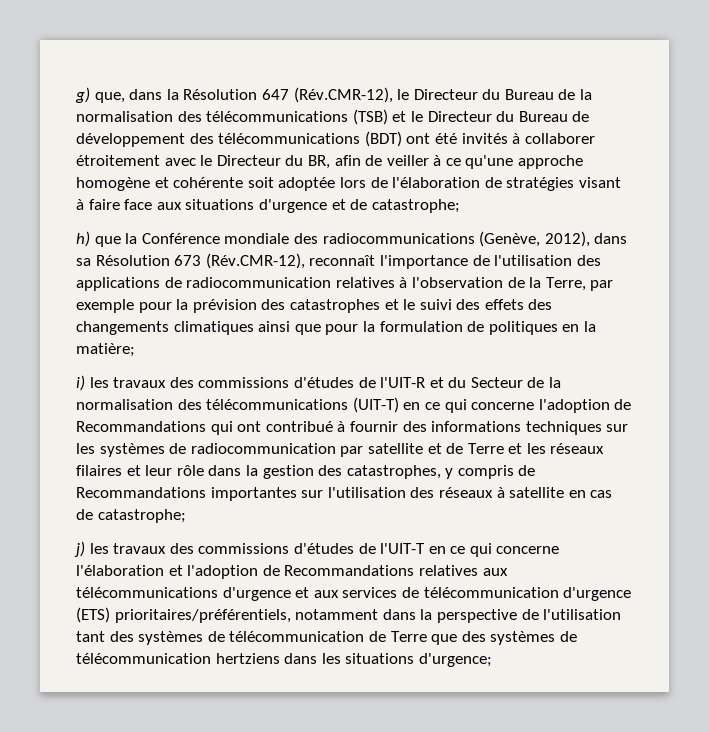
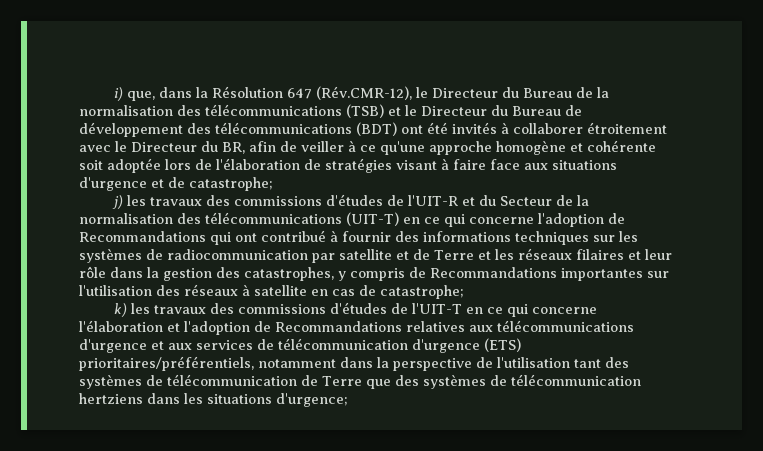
- g) que, dans la Résolution 647 (Rév.CMR-12), le Directeur du Bureau de la normalisation des télécommunications (TSB) et le Directeur du Bureau de développement des télécommunications (BDT) ont été invités à collaborer étroitement avec le Directeur du BR, afin de veiller à ce qu'une approche homogène et cohérente soit adoptée lors de l'élaboration de stratégies visant à faire face aux situations d'urgence et de catastrophe;
+ i) que, dans la Résolution 647 (Rév.CMR-12), le Directeur du Bureau de la normalisation des télécommunications (TSB) et le Directeur du Bureau de développement des télécommunications (BDT) ont été invités à collaborer étroitement avec le Directeur du BR, afin de veiller à ce qu'une approche homogène et cohérente soit adoptée lors de l'élaboration de stratégies visant à faire face aux situations d'urgence et de catastrophe;
- h) que la Conférence mondiale des radiocommunications (Genève, 2012), dans sa Résolution 673 (Rév.CMR-12), reconnaît l'importance de l'utilisation des applications de radiocommunication relatives à l'observation de la Terre, par exemple pour la prévision des catastrophes et le suivi des effets des changements climatiques ainsi que pour la formulation de politiques en la matière;
- i) les travaux des commissions d'études de l'UIT-R et du Secteur de la normalisation des télécommunications (UIT-T) en ce qui concerne l'adoption de Recommandations qui ont contribué à fournir des informations techniques sur les systèmes de radiocommunication par satellite et de Terre et les réseaux filaires et leur rôle dans la gestion des catastrophes, y compris de Recommandations importantes sur l'utilisation des réseaux à satellite en cas de catastrophe;
+ j) les travaux des commissions d'études de l'UIT-R et du Secteur de la normalisation des télécommunications (UIT-T) en ce qui concerne l'adoption de Recommandations qui ont contribué à fournir des informations techniques sur les systèmes de radiocommunication par satellite et de Terre et les réseaux filaires et leur rôle dans la gestion des catastrophes, y compris de Recommandations importantes sur l'utilisation des réseaux à satellite en cas de catastrophe;
- j) les travaux des commissions d'études de l'UIT-T en ce qui concerne l'élaboration et l'adoption de Recommandations relatives aux télécommunications d'urgence et aux services de télécommunication d'urgence (ETS) prioritaires/préférentiels, notamment dans la perspective de l'utilisation tant des systèmes de télécommunication de Terre que des systèmes de télécommunication hertziens dans les situations d'urgence;
+ k) les travaux des commissions d'études de l'UIT-T en ce qui concerne l'élaboration et l'adoption de Recommandations relatives aux télécommunications d'urgence et aux services de télécommunication d'urgence (ETS) prioritaires/préférentiels, notamment dans la perspective de l'utilisation tant des systèmes de télécommunication de Terre que des systèmes de télécommunication hertziens dans les situations d'urgence;

